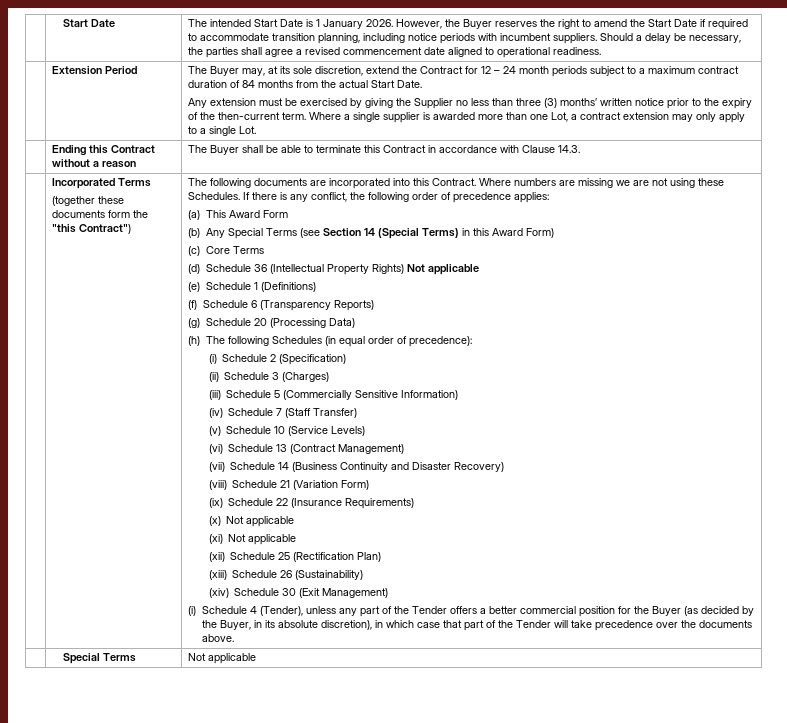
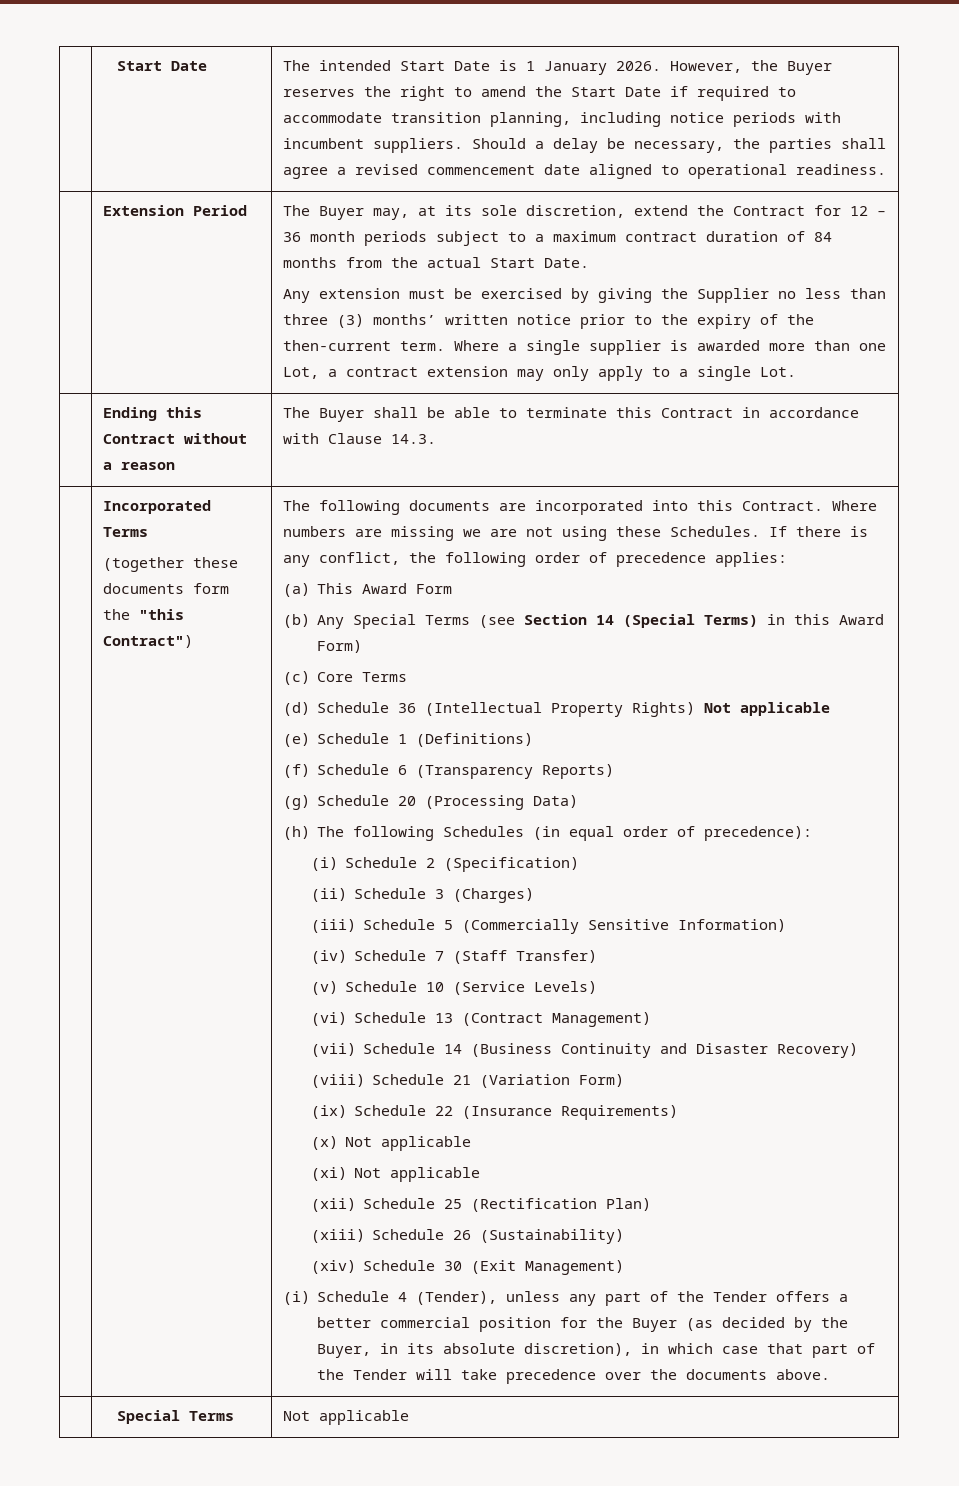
- The Buyer may, at its sole discretion, extend the Contract for 12 – 24 month periods subject to a maximum contract duration of 84 months from the actual Start Date.
+ The Buyer may, at its sole discretion, extend the Contract for 12 – 36 month periods subject to a maximum contract duration of 84 months from the actual Start Date.

